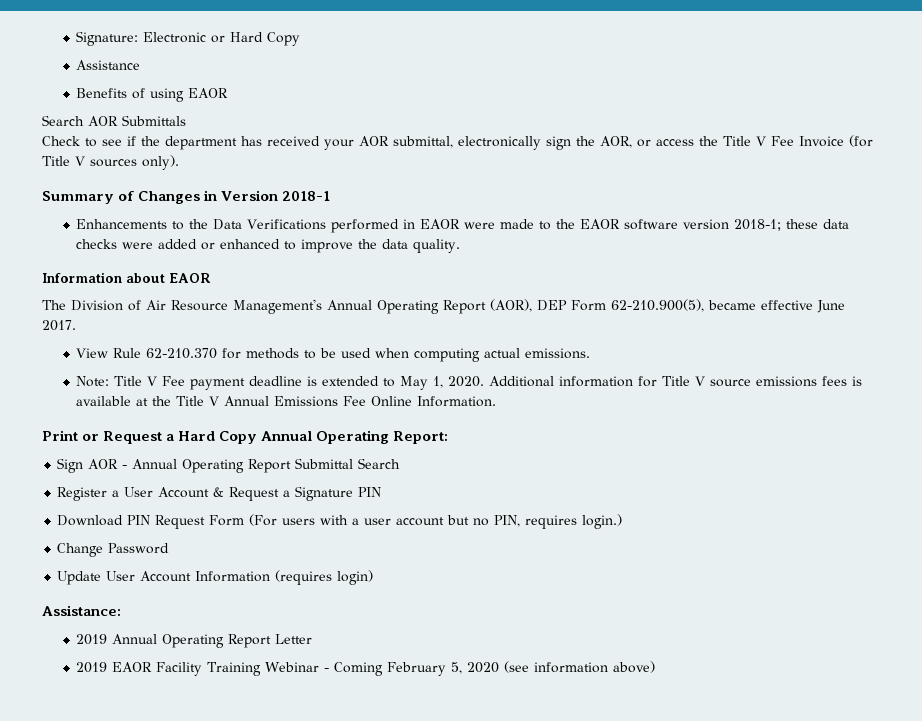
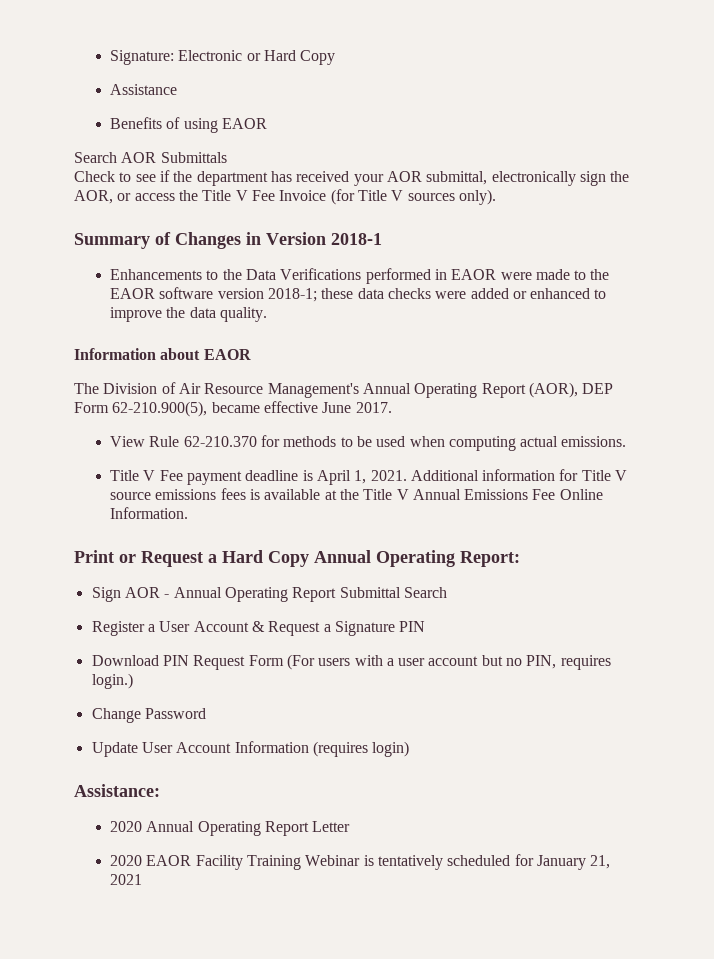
- Note: Title V Fee payment deadline is extended to May 1, 2020.
+ Title V Fee payment deadline is April 1, 2021.
- 2019 Annual Operating Report Letter
+ 2020 Annual Operating Report Letter
- 2019 EAOR Facility Training Webinar - Coming February 5, 2020 (see information above)
+ 2020 EAOR Facility Training Webinar is tentatively scheduled for January 21, 2021

